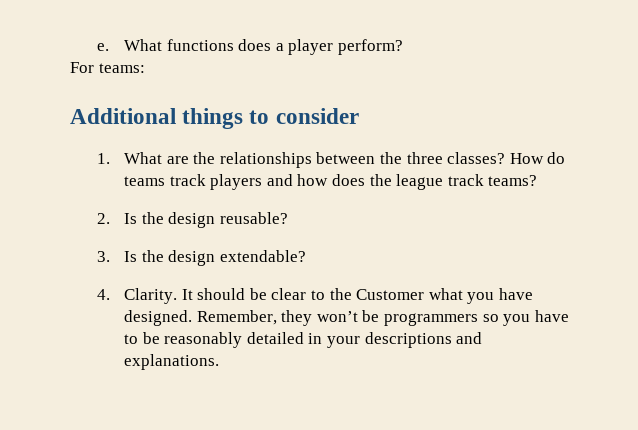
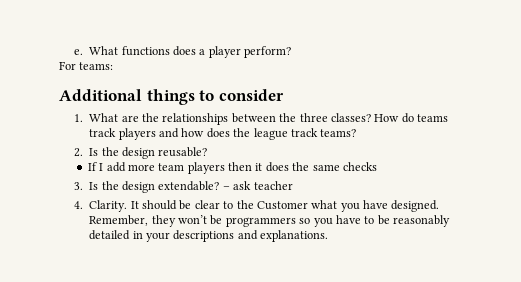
+ If I add more team players then it does the same checks
+ – ask teacher

